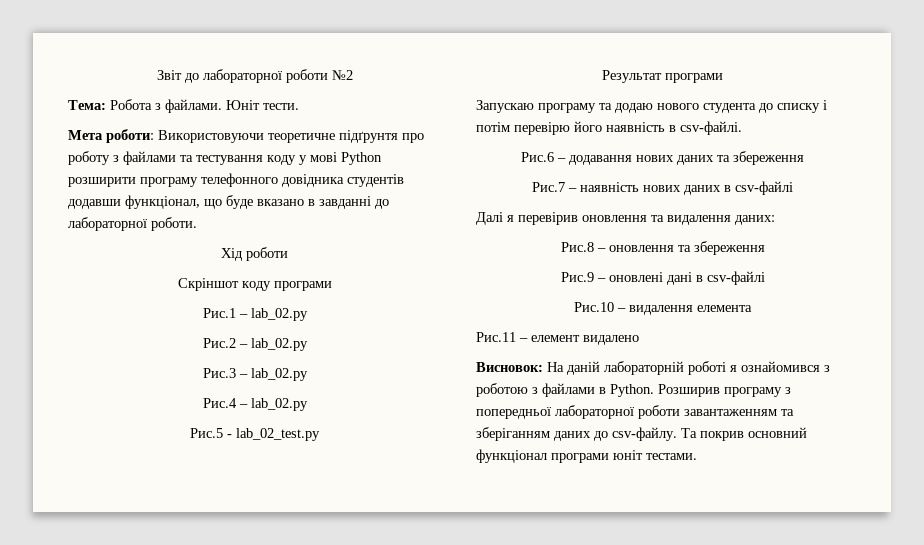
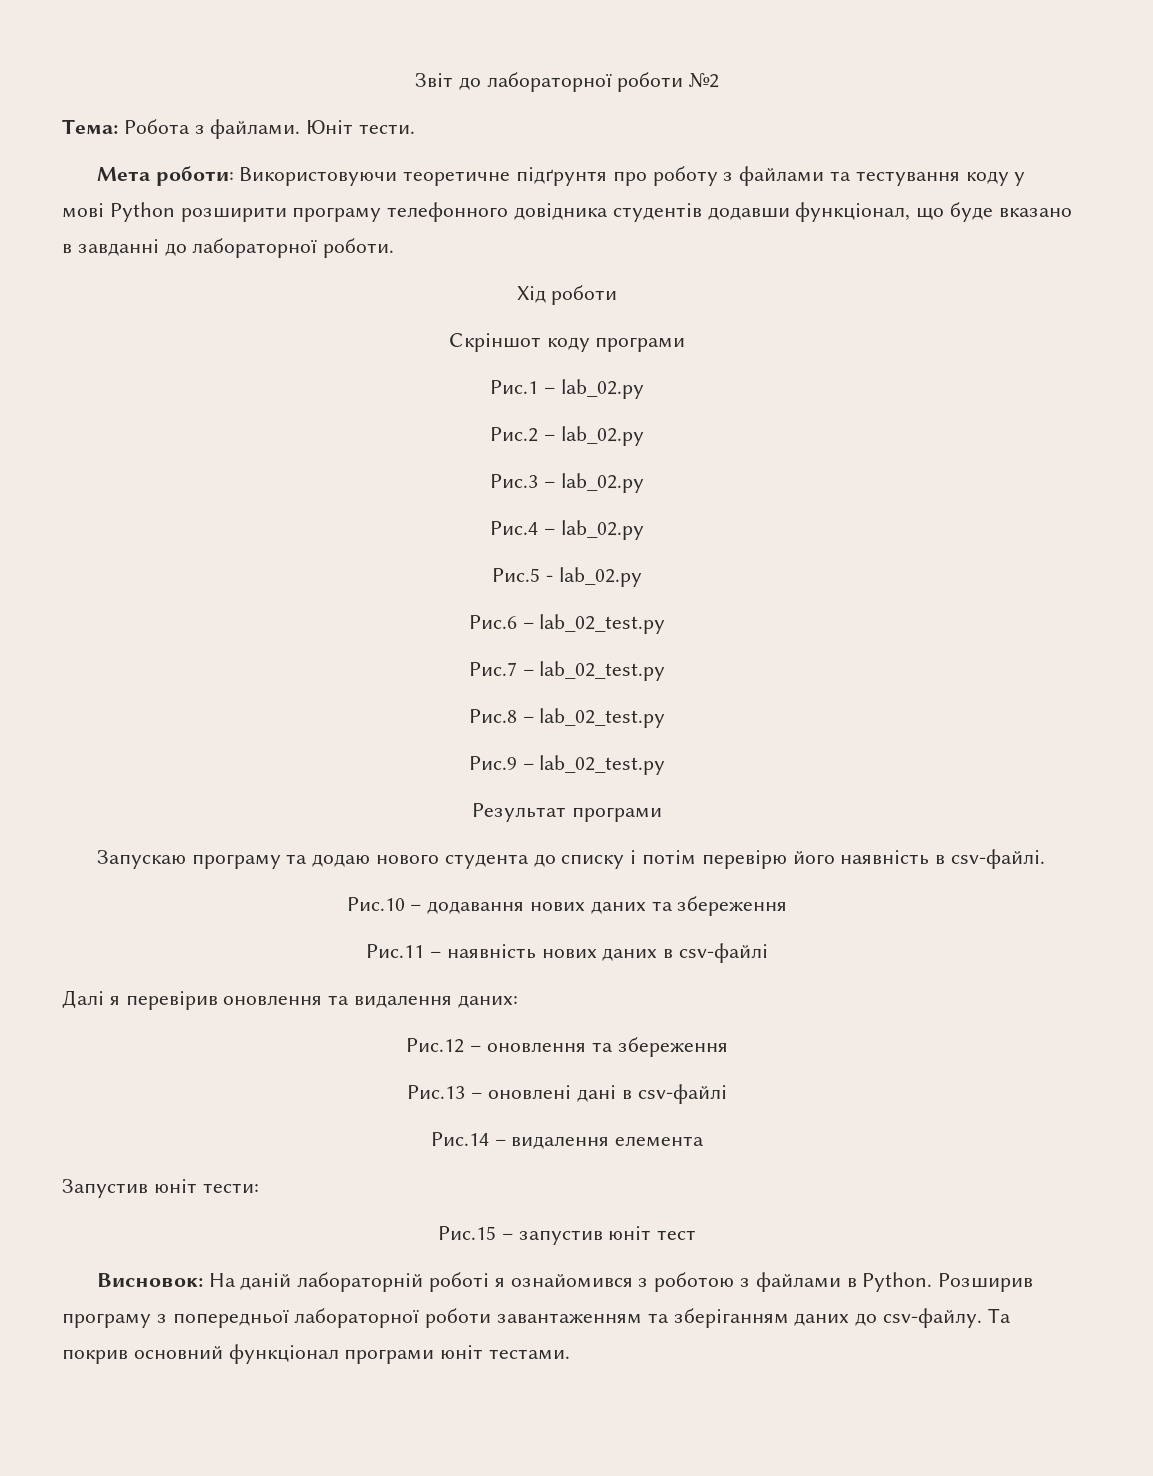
- Рис.5 - lab_02_test.py
+ Рис.5 - lab_02.py
+ Рис.6 – lab_02_test.py
+ Рис.7 – lab_02_test.py
+ Рис.8 – lab_02_test.py
+ Рис.9 – lab_02_test.py
- Рис.6 – додавання нових даних та збереження
+ Рис.10 – додавання нових даних та збереження
- Рис.7 – наявність нових даних в csv-файлі
+ Рис.11 – наявність нових даних в csv-файлі
- Рис.8 – оновлення та збереження
+ Рис.12 – оновлення та збереження
- Рис.9 – оновлені дані в csv-файлі
+ Рис.13 – оновлені дані в csv-файлі
- Рис.10 – видалення елемента
+ Рис.14 – видалення елемента
- Рис.11 – елемент видалено
+ Запустив юніт тести:
+ Рис.15 – запустив юніт тест

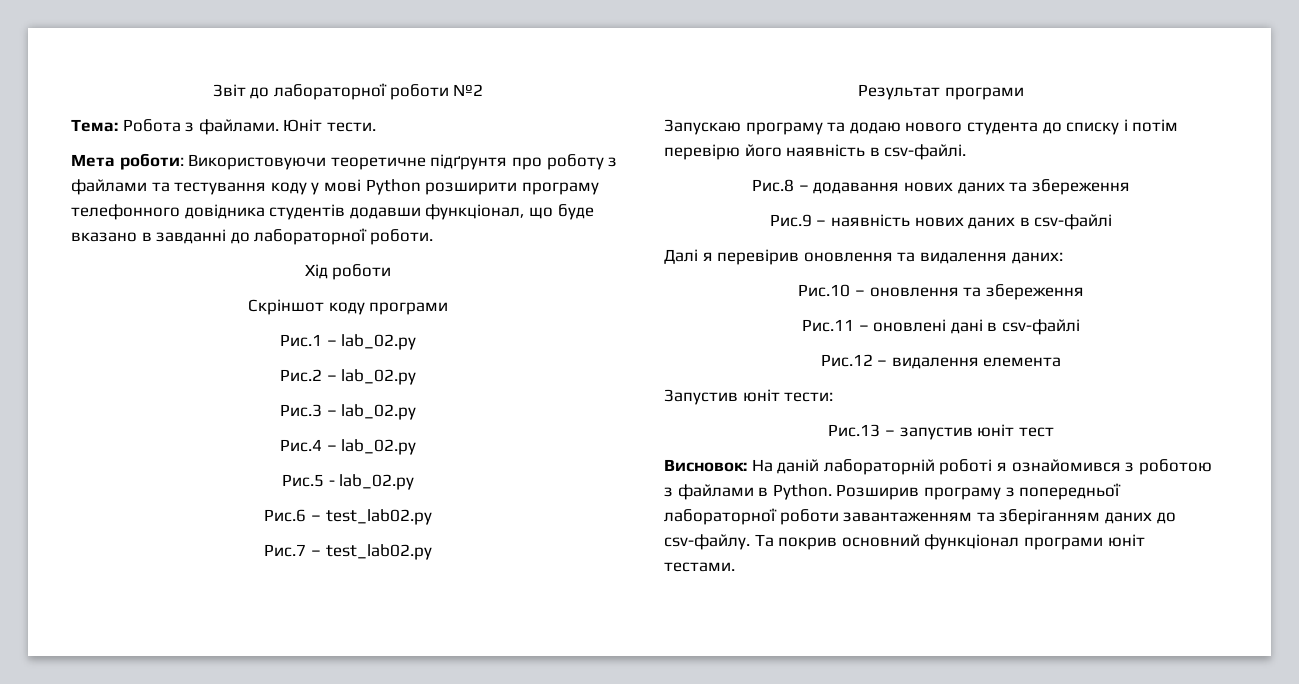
- Рис.6 – lab_02_test.py
+ Рис.6 – test_lab02.py
- Рис.7 – lab_02_test.py
- Рис.8 – lab_02_test.py
- Рис.9 – lab_02_test.py
+ Рис.7 – test_lab02.py
- Рис.10 – додавання нових даних та збереження
+ Рис.8 – додавання нових даних та збереження
- Рис.11 – наявність нових даних в csv-файлі
+ Рис.9 – наявність нових даних в csv-файлі
- Рис.12 – оновлення та збереження
+ Рис.10 – оновлення та збереження
- Рис.13 – оновлені дані в csv-файлі
+ Рис.11 – оновлені дані в csv-файлі
- Рис.14 – видалення елемента
+ Рис.12 – видалення елемента
- Рис.15 – запустив юніт тест
+ Рис.13 – запустив юніт тест

